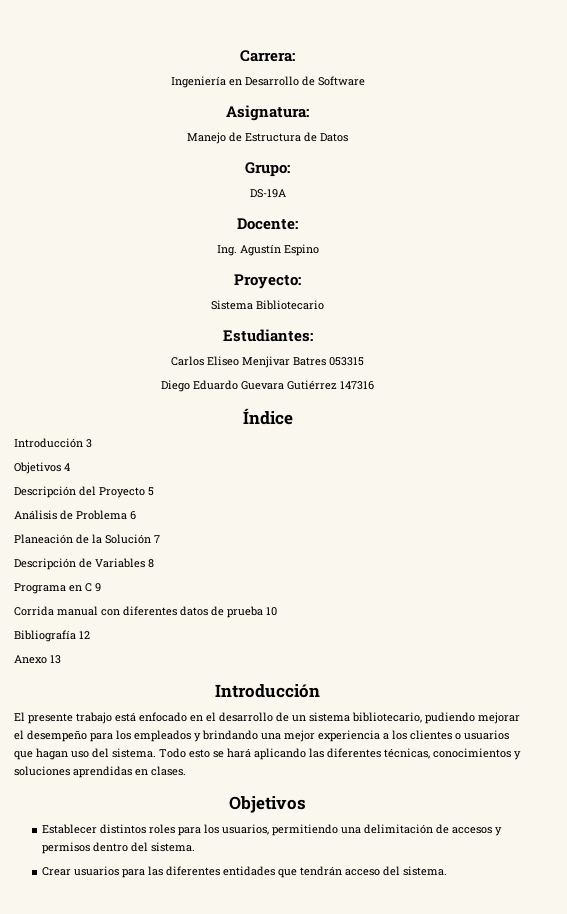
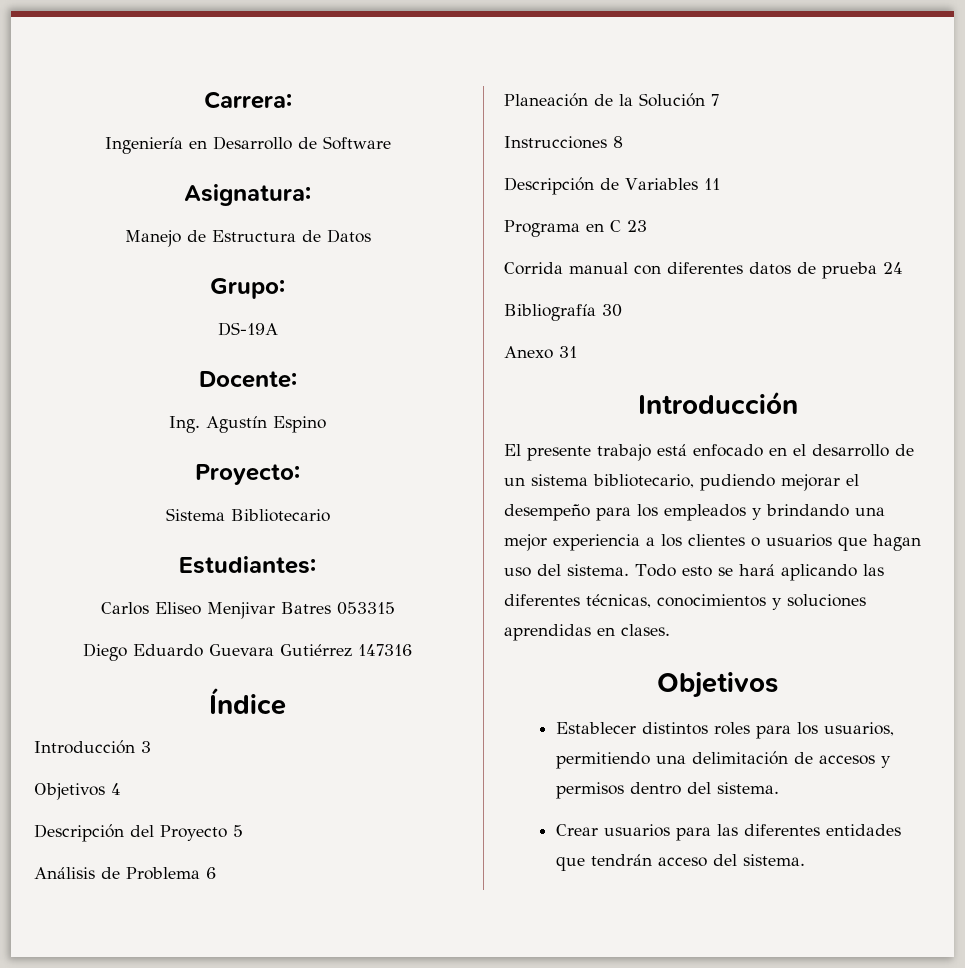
+ Instrucciones 8
- Descripción de Variables 8
+ Descripción de Variables 11
- Programa en C 9
+ Programa en C 23
- Corrida manual con diferentes datos de prueba 10
+ Corrida manual con diferentes datos de prueba 24
- Bibliografía 12
+ Bibliografía 30
- Anexo 13
+ Anexo 31

